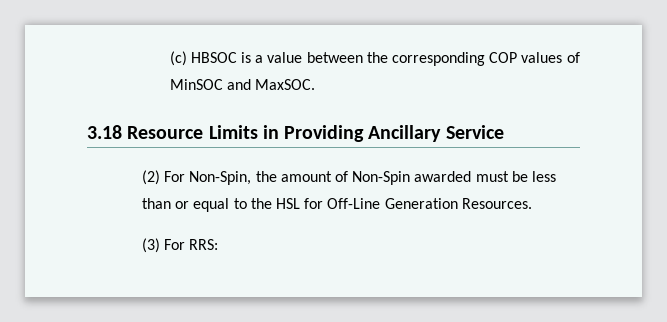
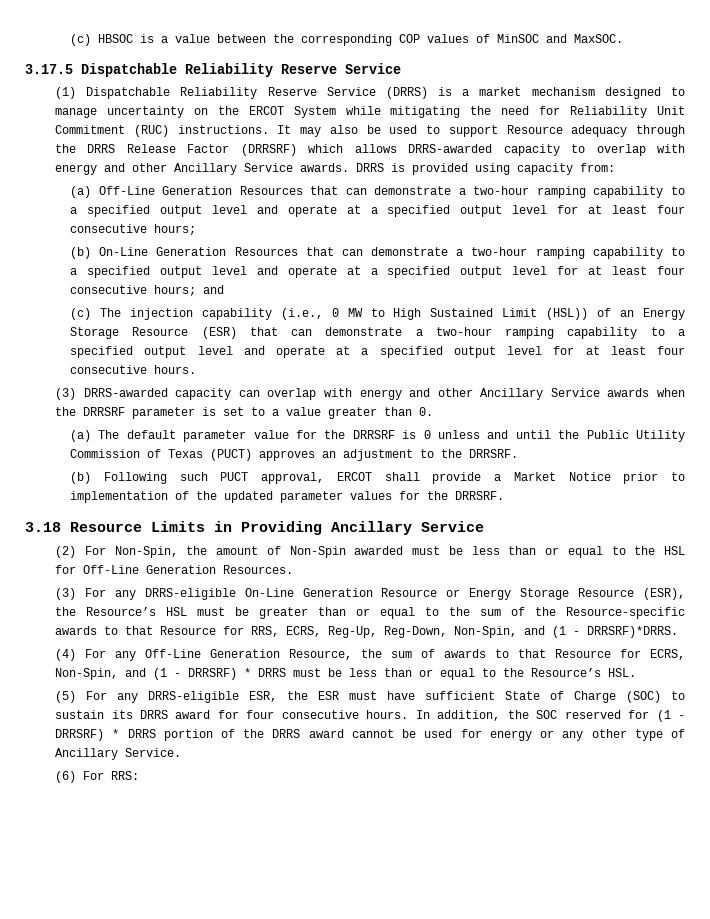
+ 3.17.5 Dispatchable Reliability Reserve Service
+ (1) Dispatchable Reliability Reserve Service (DRRS) is a market mechanism designed to manage uncertainty on the ERCOT System while mitigating the need for Reliability Unit Commitment (RUC) instructions. It may also be used to support Resource adequacy through the DRRS Release Factor (DRRSRF) which allows DRRS-awarded capacity to overlap with energy and other Ancillary Service awards. DRRS is provided using capacity from:
+ (a) Off-Line Generation Resources that can demonstrate a two-hour ramping capability to a specified output level and operate at a specified output level for at least four consecutive hours;
+ (b) On-Line Generation Resources that can demonstrate a two-hour ramping capability to a specified output level and operate at a specified output level for at least four consecutive hours; and
+ (c) The injection capability (i.e., 0 MW to High Sustained Limit (HSL)) of an Energy Storage Resource (ESR) that can demonstrate a two-hour ramping capability to a specified output level and operate at a specified output level for at least four consecutive hours.
+ (3) DRRS-awarded capacity can overlap with energy and other Ancillary Service awards when the DRRSRF parameter is set to a value greater than 0.
+ (a) The default parameter value for the DRRSRF is 0 unless and until the Public Utility Commission of Texas (PUCT) approves an adjustment to the DRRSRF.
+ (b) Following such PUCT approval, ERCOT shall provide a Market Notice prior to implementation of the updated parameter values for the DRRSRF.
- (3) For RRS:
+ (3) For any DRRS-eligible On-Line Generation Resource or Energy Storage Resource (ESR), the Resource’s HSL must be greater than or equal to the sum of the Resource-specific awards to that Resource for RRS, ECRS, Reg-Up, Reg-Down, Non-Spin, and (1 - DRRSRF)*DRRS.
+ (4) For any Off-Line Generation Resource, the sum of awards to that Resource for ECRS, Non-Spin, and (1 - DRRSRF) * DRRS must be less than or equal to the Resource’s HSL.
+ (5) For any DRRS-eligible ESR, the ESR must have sufficient State of Charge (SOC) to sustain its DRRS award for four consecutive hours. In addition, the SOC reserved for (1 - DRRSRF) * DRRS portion of the DRRS award cannot be used for energy or any other type of Ancillary Service.
+ (6) For RRS:

